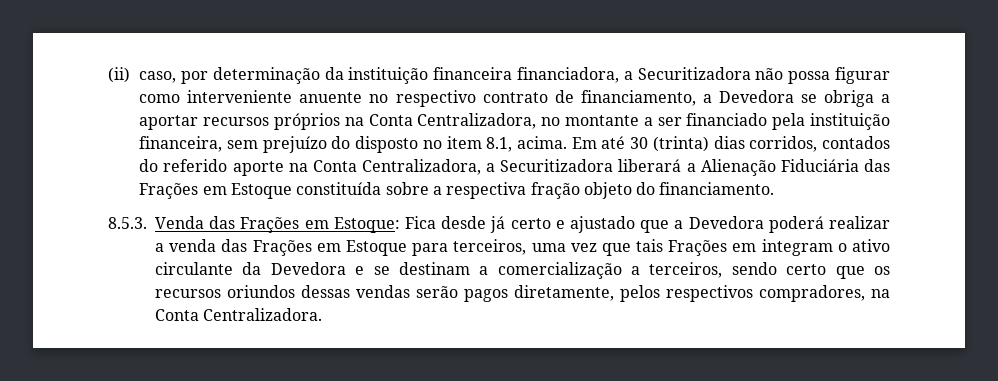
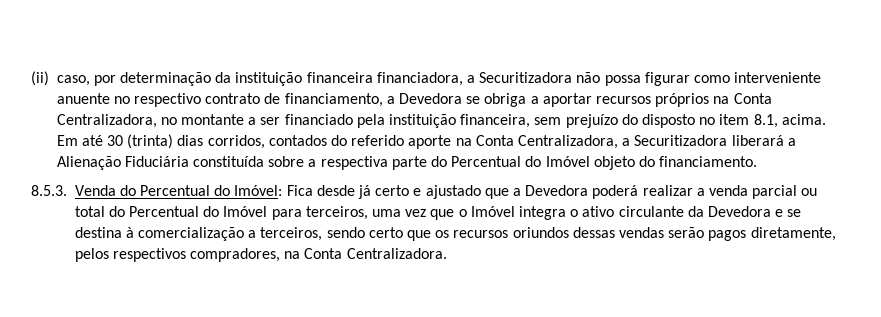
- Em até 30 (trinta) dias corridos, contados do referido aporte na Conta Centralizadora, a Securitizadora liberará a Alienação Fiduciária das Frações em Estoque constituída sobre a respectiva fração objeto do financiamento.
+ Em até 30 (trinta) dias corridos, contados do referido aporte na Conta Centralizadora, a Securitizadora liberará a Alienação Fiduciária constituída sobre a respectiva parte do Percentual do Imóvel objeto do financiamento.
- 8.5.3. Venda das Frações em Estoque: Fica desde já certo e ajustado que a Devedora poderá realizar a venda das Frações em Estoque para terceiros, uma vez que tais Frações em integram o ativo circulante da Devedora e se destinam a comercialização a terceiros, sendo certo que os recursos oriundos dessas vendas serão pagos diretamente, pelos respectivos compradores, na Conta Centralizadora.
+ 8.5.3. Venda do Percentual do Imóvel: Fica desde já certo e ajustado que a Devedora poderá realizar a venda parcial ou total do Percentual do Imóvel para terceiros, uma vez que o Imóvel integra o ativo circulante da Devedora e se destina à comercialização a terceiros, sendo certo que os recursos oriundos dessas vendas serão pagos diretamente, pelos respectivos compradores, na Conta Centralizadora.

